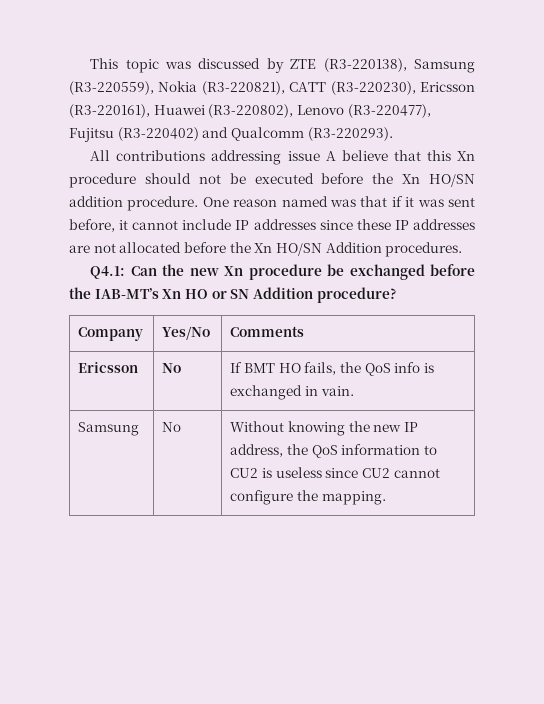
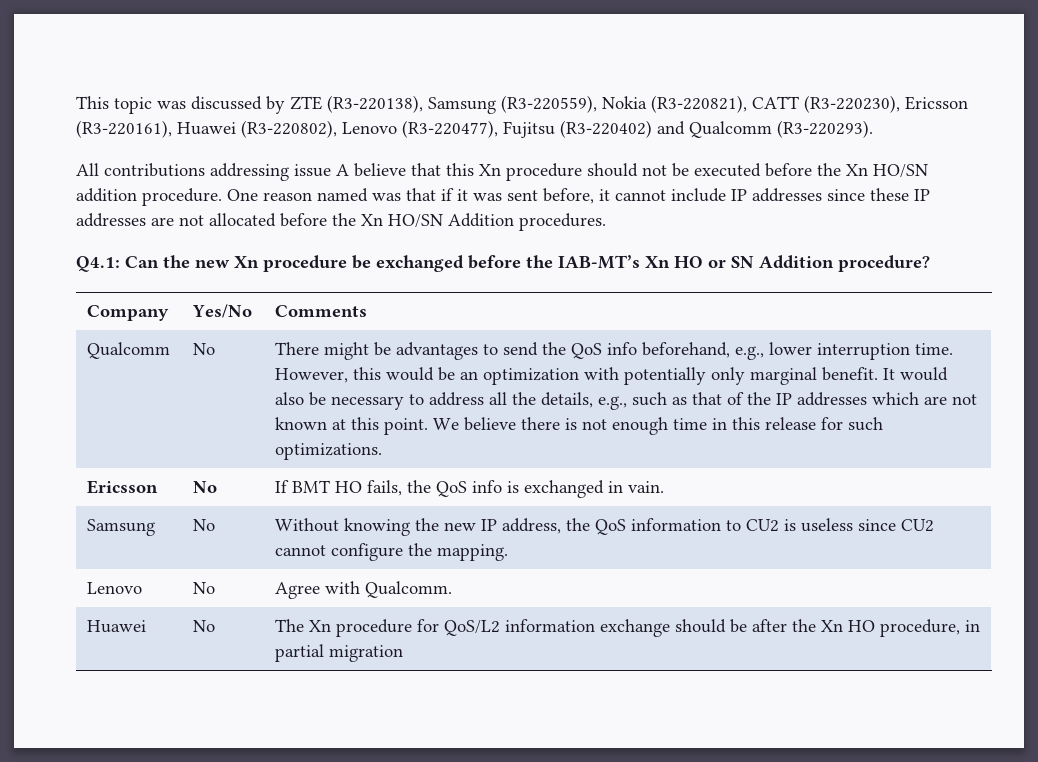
+ Qualcomm | No | There might be advantages to send the QoS info beforehand, e.g., lower interruption time. However, this would be an optimization with potentially only marginal benefit. It would also be necessary to address all the details, e.g., such as that of the IP addresses which are not known at this point. We believe there is not enough time in this release for such optimizations.
+ Lenovo | No | Agree with Qualcomm.
+ Huawei | No | The Xn procedure for QoS/L2 information exchange should be after the Xn HO procedure, in partial migration

